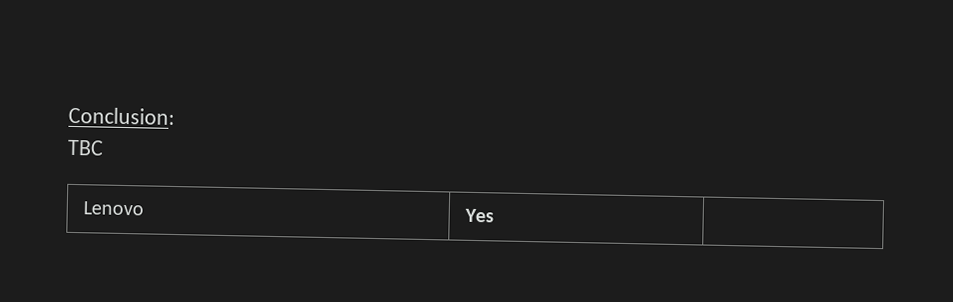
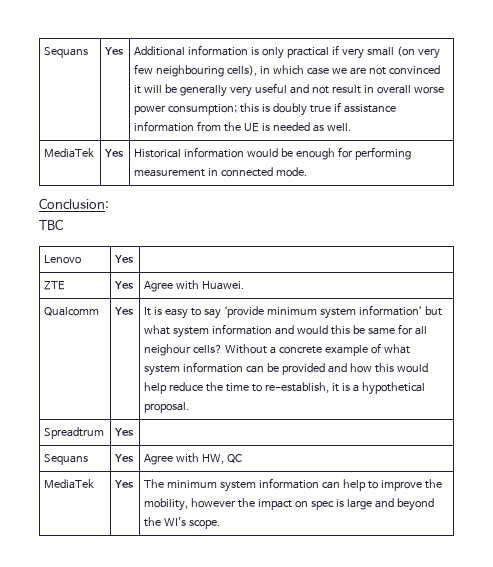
+ Sequans | Yes | Additional information is only practical if very small (on very few neighbouring cells), in which case we are not convinced it will be generally very useful and not result in overall worse power consumption; this is doubly true if assistance information from the UE is needed as well.
+ MediaTek | Yes | Historical information would be enough for performing measurement in connected mode.
  Conclusion:
  TBC
  Lenovo | Yes |
+ ZTE | Yes | Agree with Huawei.
+ Qualcomm | Yes | It is easy to say ‘provide minimum system information’ but what system information and would this be same for all neighour cells? Without a concrete example of what system information can be provided and how this would help reduce the time to re-establish, it is a hypothetical proposal.
+ Spreadtrum | Yes |
+ Sequans | Yes | Agree with HW, QC
+ MediaTek | Yes | The minimum system information can help to improve the mobility, however the impact on spec is large and beyond the WI's scope.

